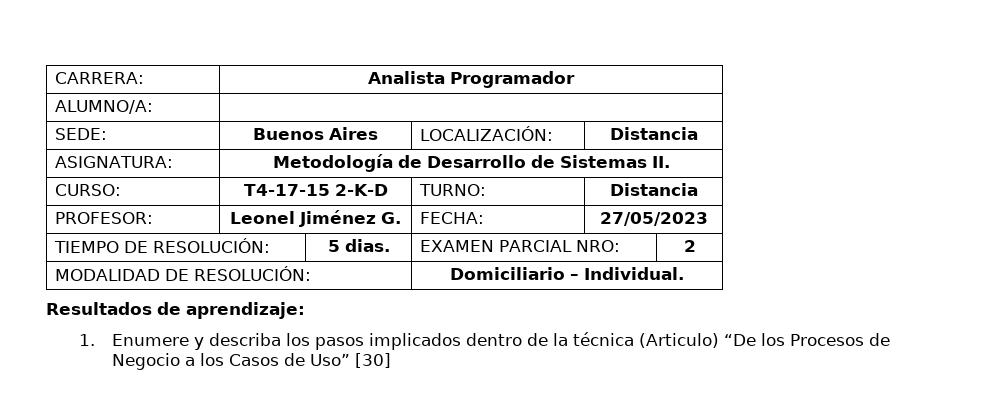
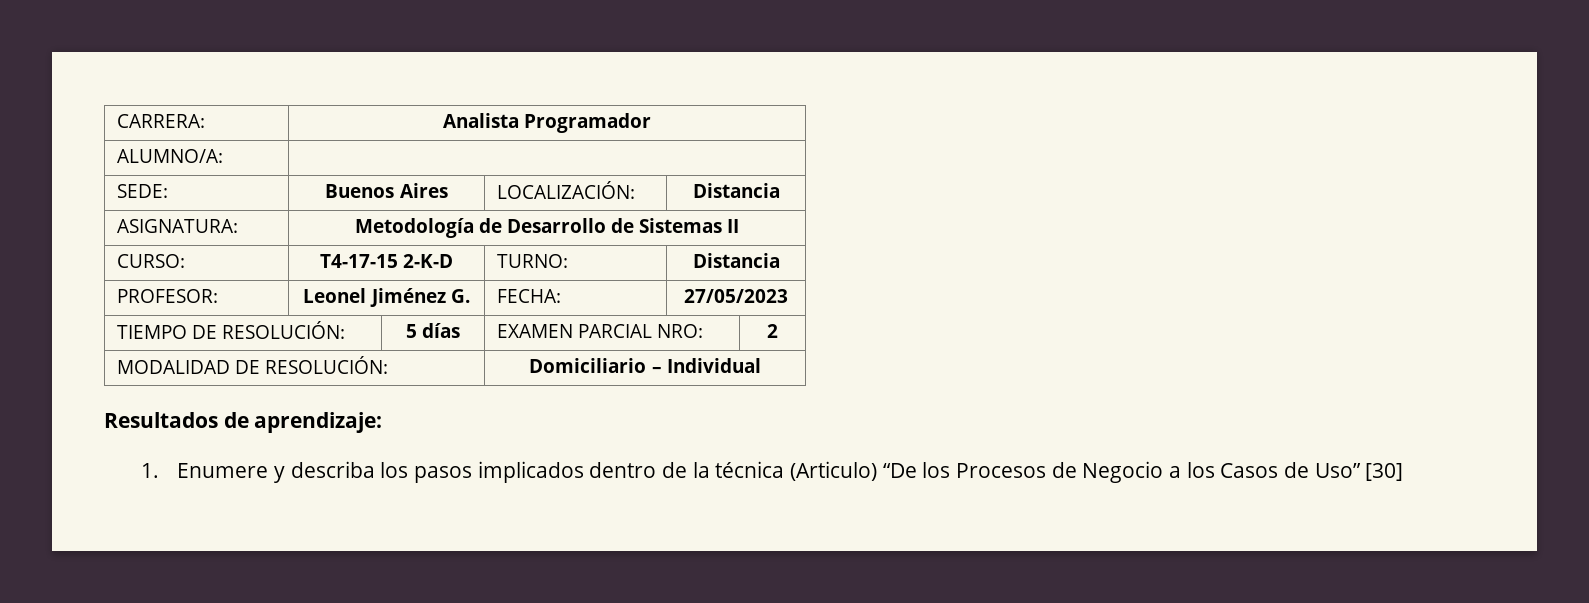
- ASIGNATURA: | Metodología de Desarrollo de Sistemas II.
+ ASIGNATURA: | Metodología de Desarrollo de Sistemas II
- TIEMPO DE RESOLUCIÓN: | 5 dias. | EXAMEN PARCIAL NRO: | 2
+ TIEMPO DE RESOLUCIÓN: | 5 días | EXAMEN PARCIAL NRO: | 2
- MODALIDAD DE RESOLUCIÓN: | Domiciliario – Individual.
+ MODALIDAD DE RESOLUCIÓN: | Domiciliario – Individual

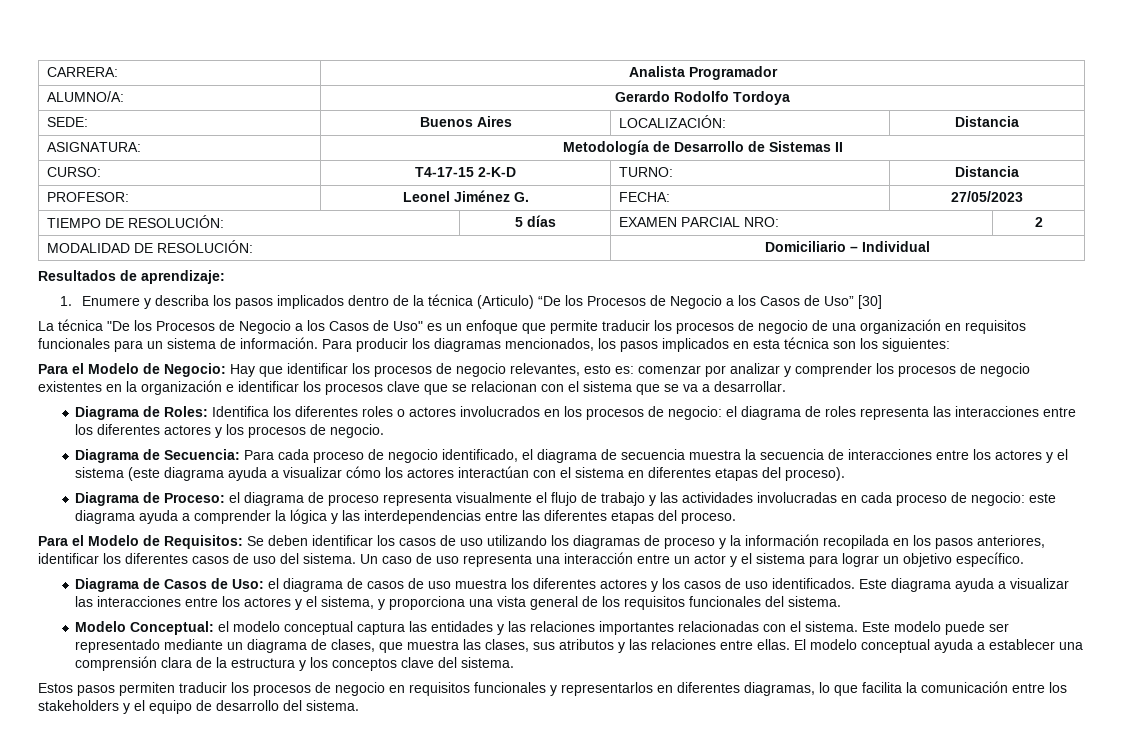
- ALUMNO/A: |
+ ALUMNO/A: | Gerardo Rodolfo Tordoya
+ La técnica "De los Procesos de Negocio a los Casos de Uso" es un enfoque que permite traducir los procesos de negocio de una organización en requisitos funcionales para un sistema de información. Para producir los diagramas mencionados, los pasos implicados en esta técnica son los siguientes:
+ Para el Modelo de Negocio: Hay que identificar los procesos de negocio relevantes, esto es: comenzar por analizar y comprender los procesos de negocio existentes en la organización e identificar los procesos clave que se relacionan con el sistema que se va a desarrollar.
+ Diagrama de Roles: Identifica los diferentes roles o actores involucrados en los procesos de negocio: el diagrama de roles representa las interacciones entre los diferentes actores y los procesos de negocio.
+ Diagrama de Secuencia: Para cada proceso de negocio identificado, el diagrama de secuencia muestra la secuencia de interacciones entre los actores y el sistema (este diagrama ayuda a visualizar cómo los actores interactúan con el sistema en diferentes etapas del proceso).
+ Diagrama de Proceso: el diagrama de proceso representa visualmente el flujo de trabajo y las actividades involucradas en cada proceso de negocio: este diagrama ayuda a comprender la lógica y las interdependencias entre las diferentes etapas del proceso.
+ Para el Modelo de Requisitos: Se deben identificar los casos de uso utilizando los diagramas de proceso y la información recopilada en los pasos anteriores, identificar los diferentes casos de uso del sistema. Un caso de uso representa una interacción entre un actor y el sistema para lograr un objetivo específico.
+ Diagrama de Casos de Uso: el diagrama de casos de uso muestra los diferentes actores y los casos de uso identificados. Este diagrama ayuda a visualizar las interacciones entre los actores y el sistema, y proporciona una vista general de los requisitos funcionales del sistema.
+ Modelo Conceptual: el modelo conceptual captura las entidades y las relaciones importantes relacionadas con el sistema. Este modelo puede ser representado mediante un diagrama de clases, que muestra las clases, sus atributos y las relaciones entre ellas. El modelo conceptual ayuda a establecer una comprensión clara de la estructura y los conceptos clave del sistema.
+ Estos pasos permiten traducir los procesos de negocio en requisitos funcionales y representarlos en diferentes diagramas, lo que facilita la comunicación entre los stakeholders y el equipo de desarrollo del sistema.

